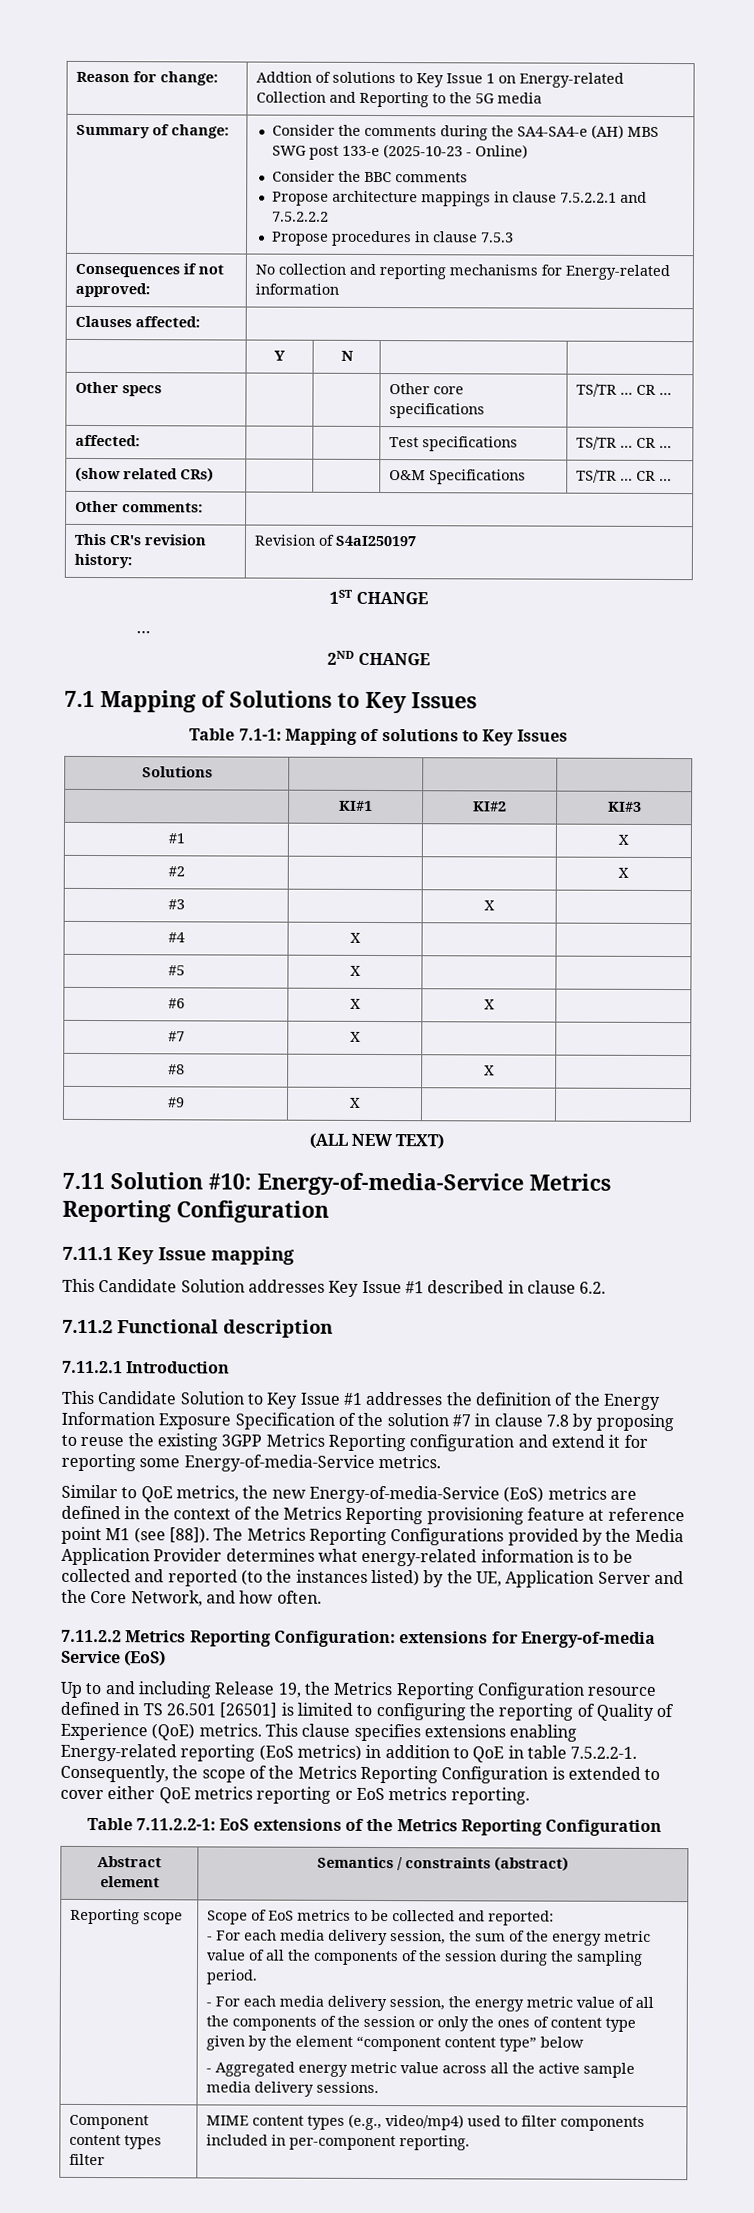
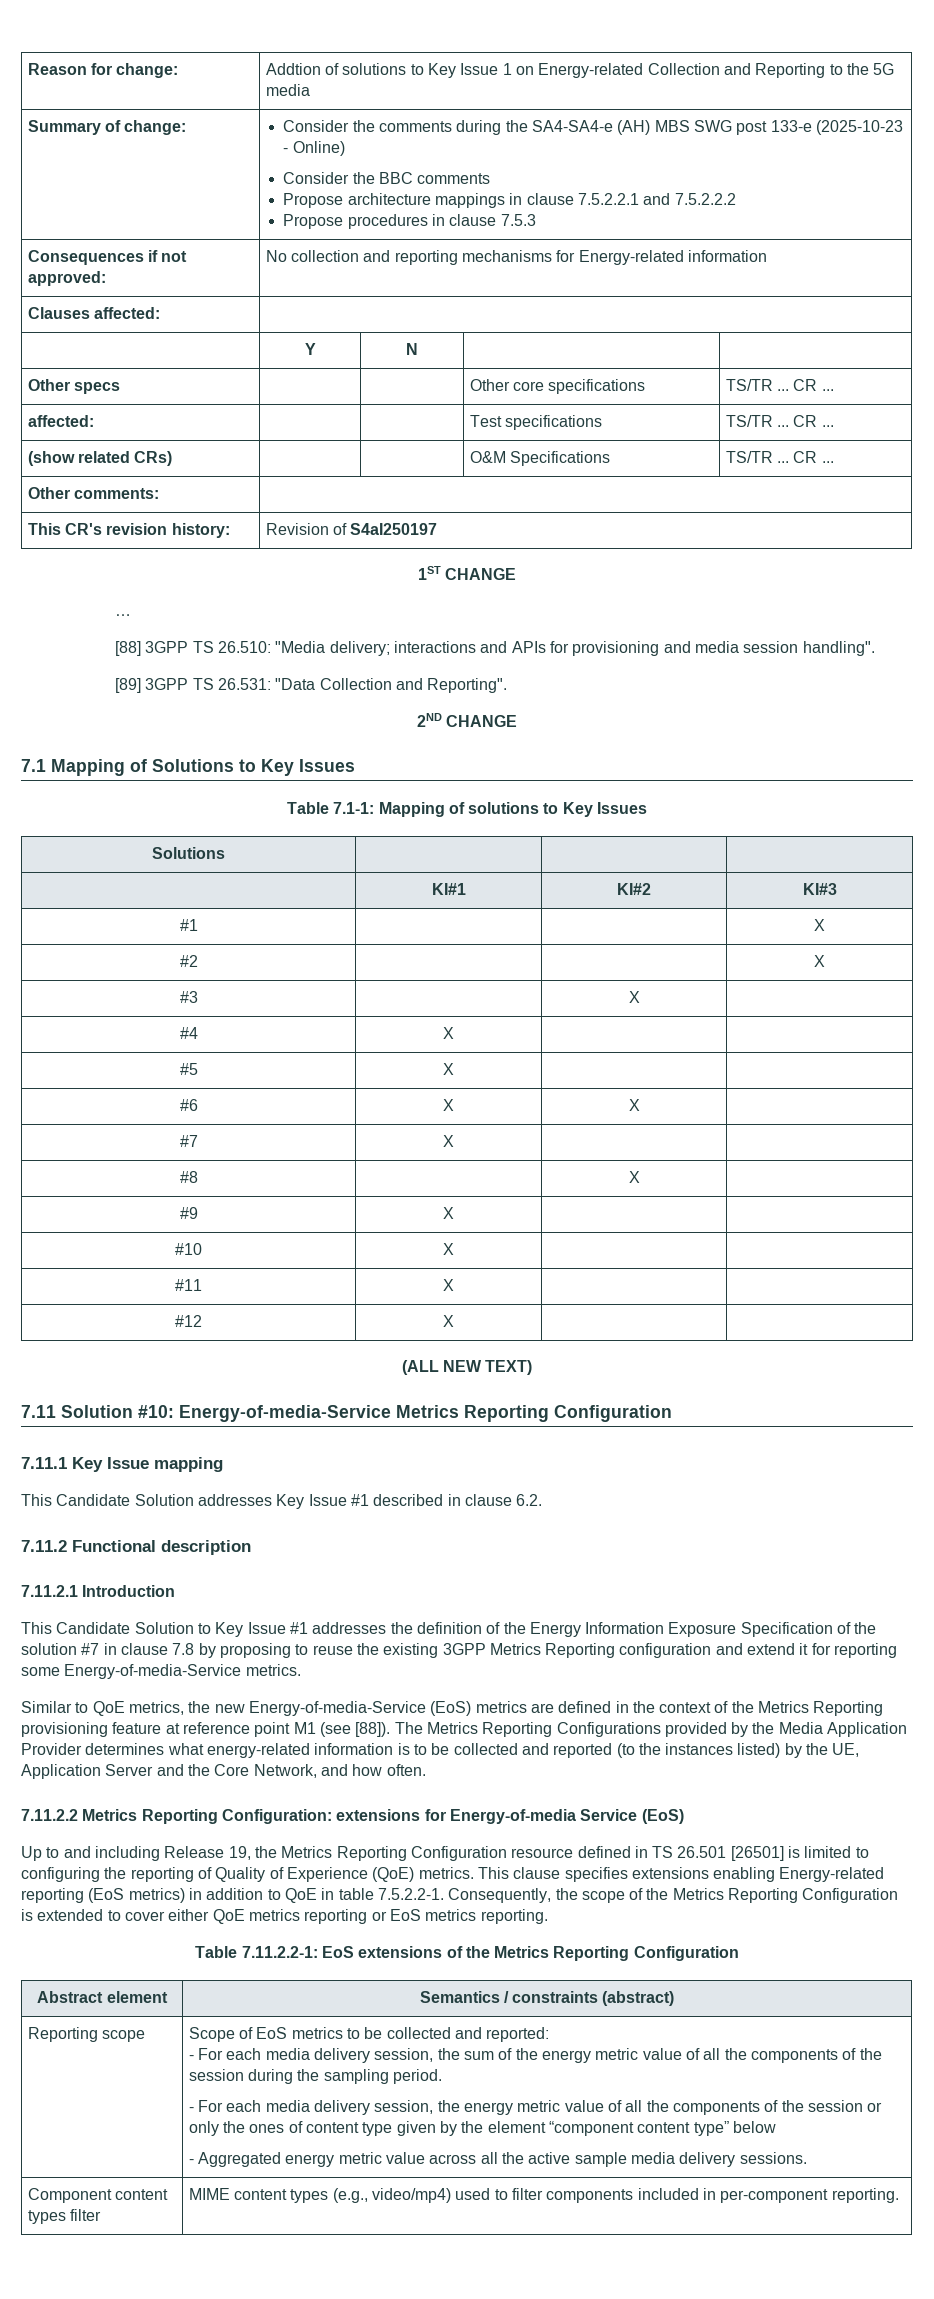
+ [88] 3GPP TS 26.510: "Media delivery; interactions and APIs for provisioning and media session handling".
+ [89] 3GPP TS 26.531: "Data Collection and Reporting".
+ #10 | X | |
+ #11 | X | |
+ #12 | X | |

